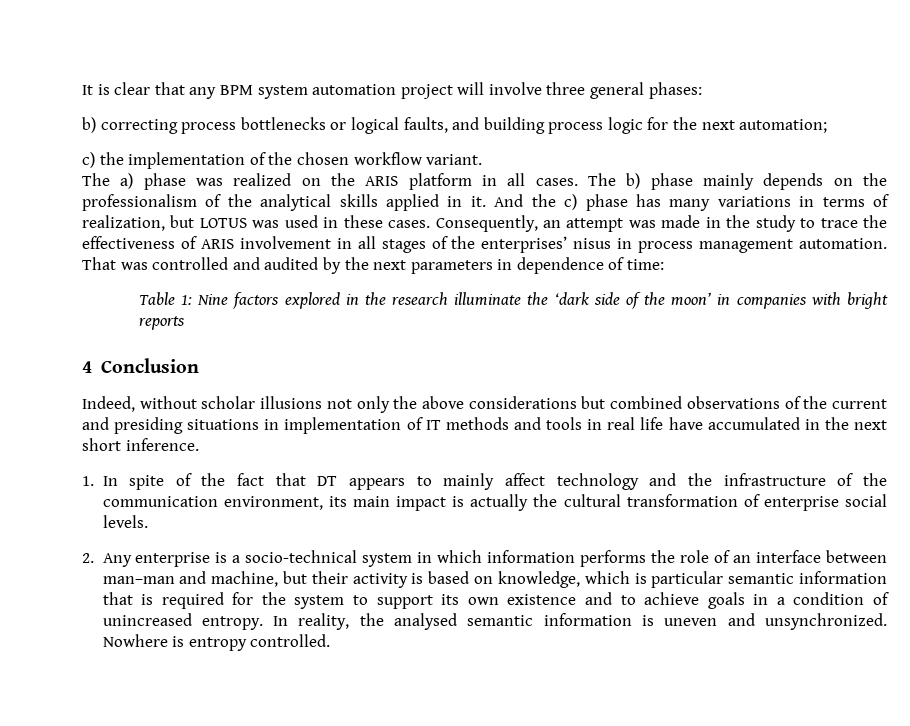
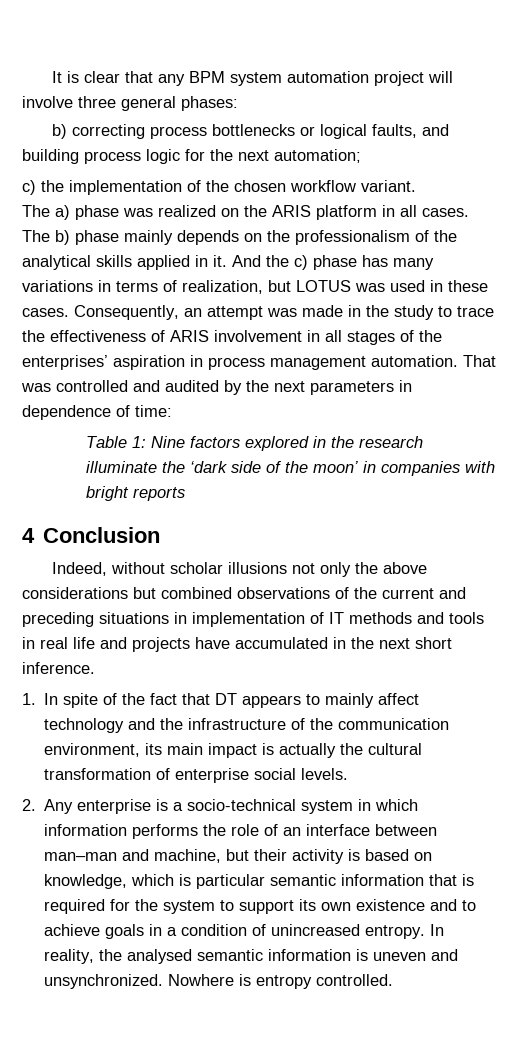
- Consequently, an attempt was made in the study to trace the effectiveness of ARIS involvement in all stages of the enterprises’ nisus in process management automation.
+ Consequently, an attempt was made in the study to trace the effectiveness of ARIS involvement in all stages of the enterprises’ aspiration in process management automation.
- Indeed, without scholar illusions not only the above considerations but combined observations of the current and presiding situations in implementation of IT methods and tools in real life have accumulated in the next short inference.
+ Indeed, without scholar illusions not only the above considerations but combined observations of the current and preceding situations in implementation of IT methods and tools in real life and projects have accumulated in the next short inference.

